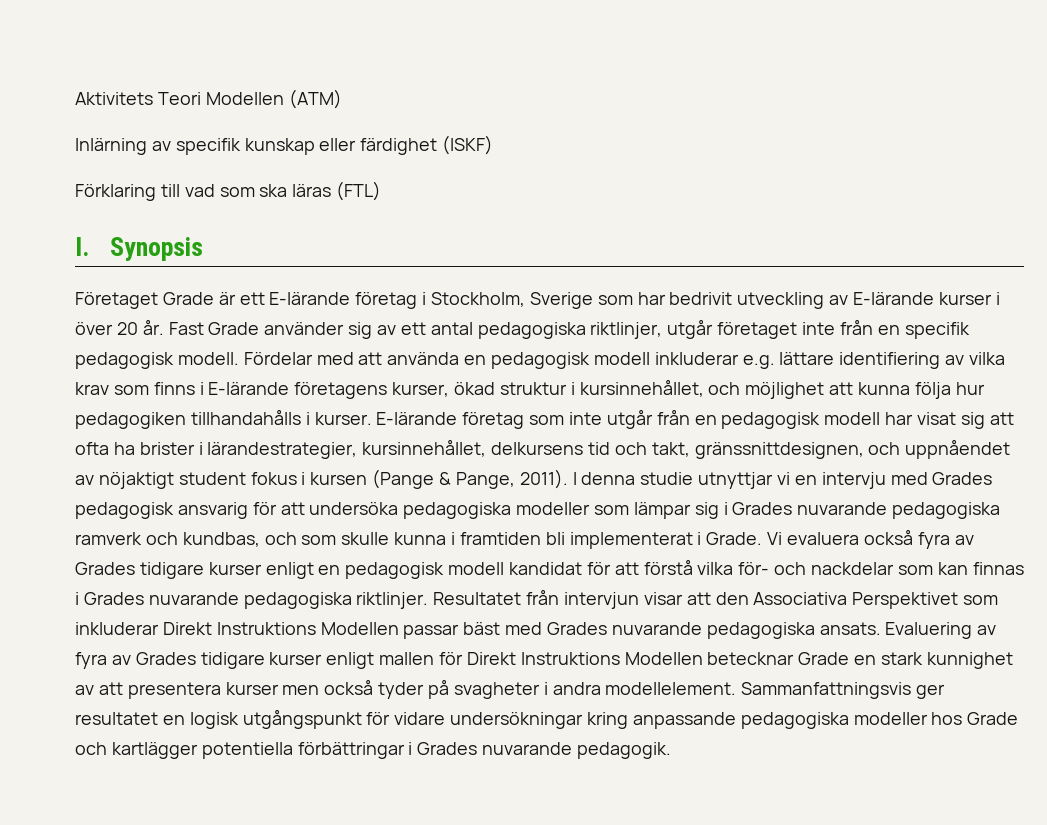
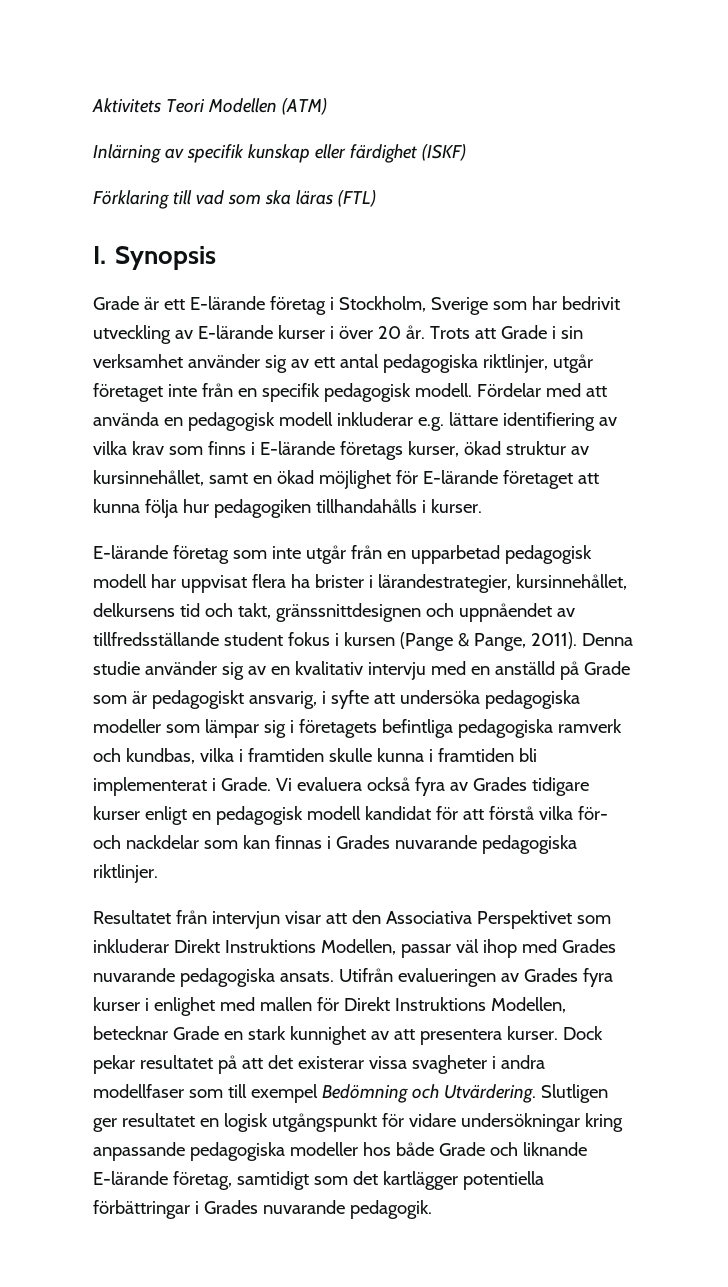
- Företaget Grade är ett E-lärande företag i Stockholm, Sverige som har bedrivit utveckling av E-lärande kurser i över 20 år.
+ Grade är ett E-lärande företag i Stockholm, Sverige som har bedrivit utveckling av E-lärande kurser i över 20 år.
- Fast Grade använder sig av ett antal pedagogiska riktlinjer, utgår företaget inte från en specifik pedagogisk modell.
+ Trots att Grade i sin verksamhet använder sig av ett antal pedagogiska riktlinjer, utgår företaget inte från en specifik pedagogisk modell.
- Fördelar med att använda en pedagogisk modell inkluderar e.g. lättare identifiering av vilka krav som finns i E-lärande företagens kurser, ökad struktur i kursinnehållet, och möjlighet att kunna följa hur pedagogiken tillhandahålls i kurser. E-lärande företag som inte utgår från en pedagogisk modell har visat sig att ofta ha brister i lärandestrategier, kursinnehållet, delkursens tid och takt, gränssnittdesignen, och uppnåendet av nöjaktigt student fokus i kursen (Pange & Pange, 2011).
+ Fördelar med att använda en pedagogisk modell inkluderar e.g. lättare identifiering av vilka krav som finns i E-lärande företags kurser, ökad struktur av kursinnehållet, samt en ökad möjlighet för E-lärande företaget att kunna följa hur pedagogiken tillhandahålls i kurser.
+ E-lärande företag som inte utgår från en upparbetad pedagogisk modell har uppvisat flera ha brister i lärandestrategier, kursinnehållet, delkursens tid och takt, gränssnittdesignen och uppnåendet av tillfredsställande student fokus i kursen (Pange & Pange, 2011).
- I denna studie utnyttjar vi en intervju med Grades pedagogisk ansvarig för att undersöka pedagogiska modeller som lämpar sig i Grades nuvarande pedagogiska ramverk och kundbas, och som skulle kunna i framtiden bli implementerat i Grade.
+ Denna studie använder sig av en kvalitativ intervju med en anställd på Grade som är pedagogiskt ansvarig, i syfte att undersöka pedagogiska modeller som lämpar sig i företagets befintliga pedagogiska ramverk och kundbas, vilka i framtiden skulle kunna i framtiden bli implementerat i Grade.
- Vi evaluera också fyra av Grades tidigare kurser enligt en pedagogisk modell kandidat för att förstå vilka för- och nackdelar som kan finnas i Grades nuvarande pedagogiska riktlinjer. Resultatet från intervjun visar att den Associativa Perspektivet som inkluderar Direkt Instruktions Modellen passar bäst med Grades nuvarande pedagogiska ansats.
+ Vi evaluera också fyra av Grades tidigare kurser enligt en pedagogisk modell kandidat för att förstå vilka för- och nackdelar som kan finnas i Grades nuvarande pedagogiska riktlinjer.
+ Resultatet från intervjun visar att den Associativa Perspektivet som inkluderar Direkt Instruktions Modellen, passar väl ihop med Grades nuvarande pedagogiska ansats.
- Evaluering av fyra av Grades tidigare kurser enligt mallen för Direkt Instruktions Modellen betecknar Grade en stark kunnighet av att presentera kurser men också tyder på svagheter i andra modellelement. Sammanfattningsvis ger resultatet en logisk utgångspunkt för vidare undersökningar kring anpassande pedagogiska modeller hos Grade och kartlägger potentiella förbättringar i Grades nuvarande pedagogik.
+ Utifrån evalueringen av Grades fyra kurser i enlighet med mallen för Direkt Instruktions Modellen, betecknar Grade en stark kunnighet av att presentera kurser. Dock pekar resultatet på att det existerar vissa svagheter i andra modellfaser som till exempel Bedömning och Utvärdering. Slutligen ger resultatet en logisk utgångspunkt för vidare undersökningar kring anpassande pedagogiska modeller hos både Grade och liknande E-lärande företag, samtidigt som det kartlägger potentiella förbättringar i Grades nuvarande pedagogik.

